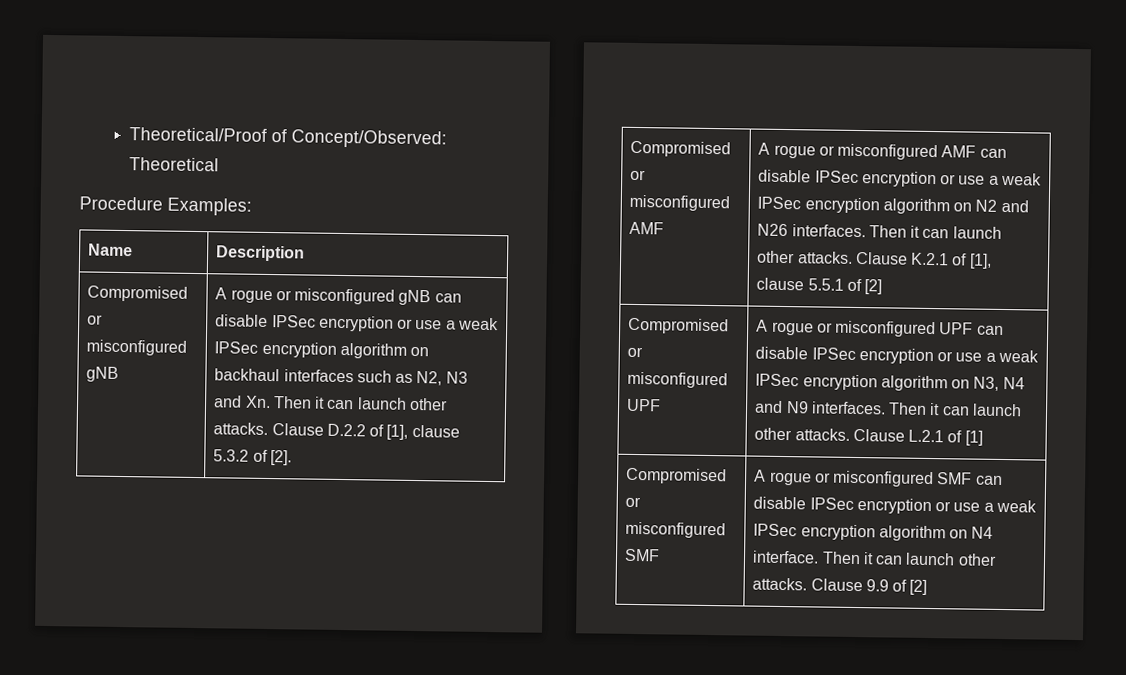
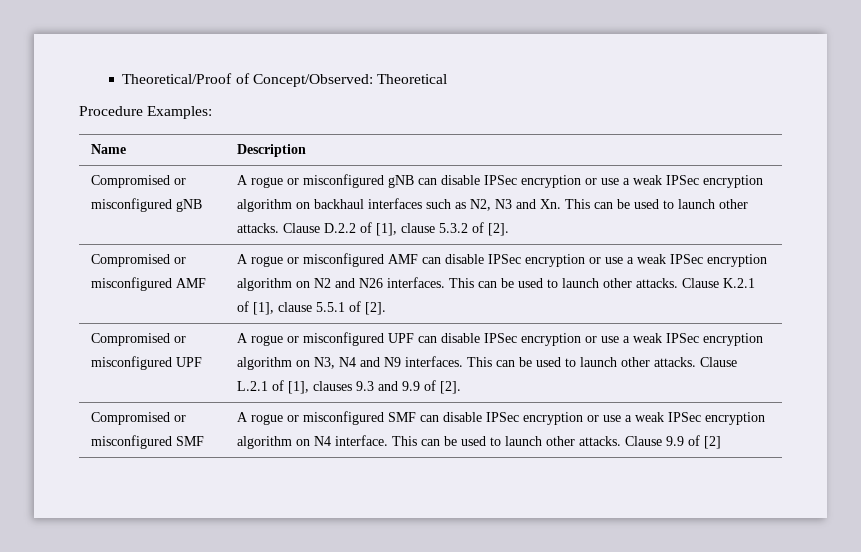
- A rogue or misconfigured gNB can disable IPSec encryption or use a weak IPSec encryption algorithm on backhaul interfaces such as N2, N3 and Xn. Then it can launch other attacks.
+ A rogue or misconfigured gNB can disable IPSec encryption or use a weak IPSec encryption algorithm on backhaul interfaces such as N2, N3 and Xn. This can be used to launch other attacks.
- A rogue or misconfigured AMF can disable IPSec encryption or use a weak IPSec encryption algorithm on N2 and N26 interfaces. Then it can launch other attacks.
+ A rogue or misconfigured AMF can disable IPSec encryption or use a weak IPSec encryption algorithm on N2 and N26 interfaces. This can be used to launch other attacks.
- Clause K.2.1 of [1], clause 5.5.1 of [2]
+ Clause K.2.1 of [1], clause 5.5.1 of [2].
- A rogue or misconfigured UPF can disable IPSec encryption or use a weak IPSec encryption algorithm on N3, N4 and N9 interfaces. Then it can launch other attacks.
+ A rogue or misconfigured UPF can disable IPSec encryption or use a weak IPSec encryption algorithm on N3, N4 and N9 interfaces. This can be used to launch other attacks.
- Clause L.2.1 of [1]
+ Clause L.2.1 of [1], clauses 9.3 and 9.9 of [2].
- Compromised or misconfigured SMF | A rogue or misconfigured SMF can disable IPSec encryption or use a weak IPSec encryption algorithm on N4 interface. Then it can launch other attacks. Clause 9.9 of [2]
+ Compromised or misconfigured SMF | A rogue or misconfigured SMF can disable IPSec encryption or use a weak IPSec encryption algorithm on N4 interface. This can be used to launch other attacks. Clause 9.9 of [2]

